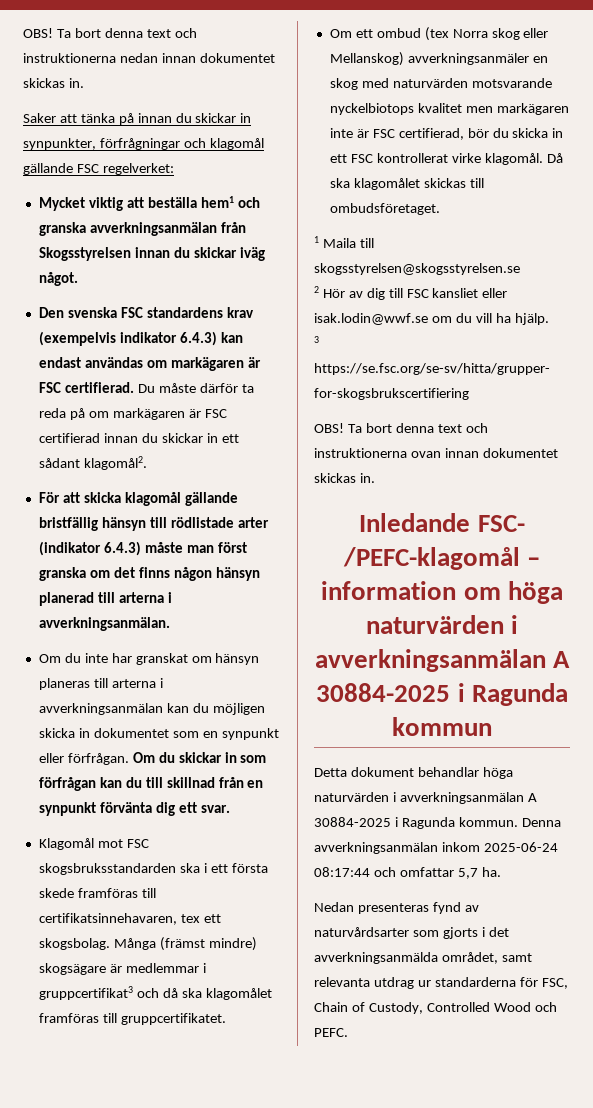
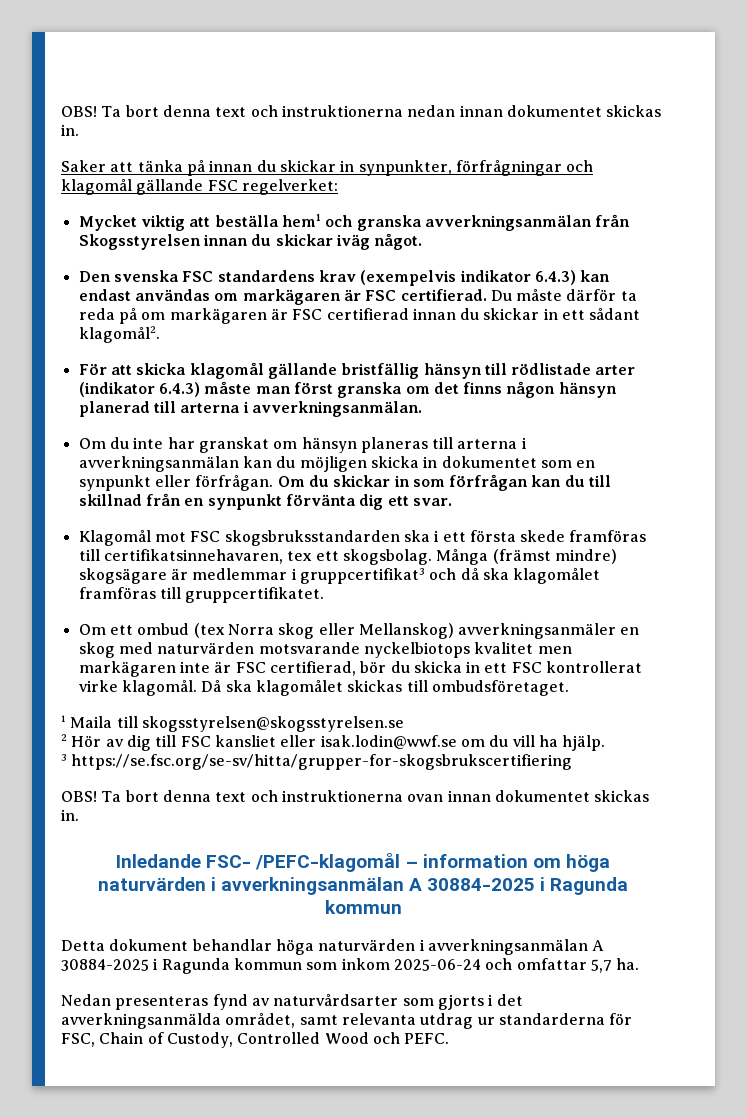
- Detta dokument behandlar höga naturvärden i avverkningsanmälan A 30884-2025 i Ragunda kommun. Denna avverkningsanmälan inkom 2025-06-24 08:17:44 och omfattar 5,7 ha.
+ Detta dokument behandlar höga naturvärden i avverkningsanmälan A 30884-2025 i Ragunda kommun som inkom 2025-06-24 och omfattar 5,7 ha.

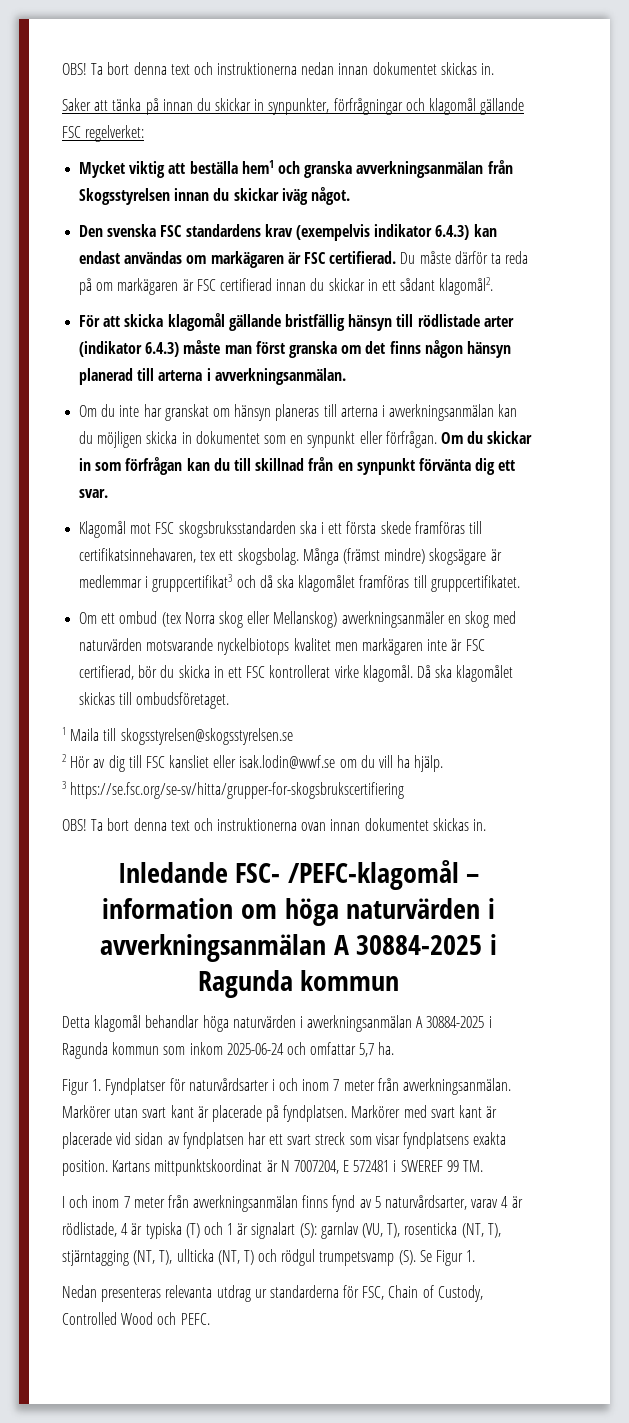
- Detta dokument behandlar höga naturvärden i avverkningsanmälan A 30884-2025 i Ragunda kommun som inkom 2025-06-24 och omfattar 5,7 ha.
+ Detta klagomål behandlar höga naturvärden i avverkningsanmälan A 30884-2025 i Ragunda kommun som inkom 2025-06-24 och omfattar 5,7 ha.
- Nedan presenteras fynd av naturvårdsarter som gjorts i det avverkningsanmälda området, samt relevanta utdrag ur standarderna för FSC, Chain of Custody, Controlled Wood och PEFC.
+ Figur 1. Fyndplatser för naturvårdsarter i och inom 7 meter från avverkningsanmälan. Markörer utan svart kant är placerade på fyndplatsen. Markörer med svart kant är placerade vid sidan av fyndplatsen har ett svart streck som visar fyndplatsens exakta position. Kartans mittpunktskoordinat är N 7007204, E 572481 i SWEREF 99 TM.
+ I och inom 7 meter från avverkningsanmälan finns fynd av 5 naturvårdsarter, varav 4 är rödlistade, 4 är typiska (T) och 1 är signalart (S): garnlav (VU, T), rosenticka (NT, T), stjärntagging (NT, T), ullticka (NT, T) och rödgul trumpetsvamp (S). Se Figur 1.
+ Nedan presenteras relevanta utdrag ur standarderna för FSC, Chain of Custody, Controlled Wood och PEFC.

